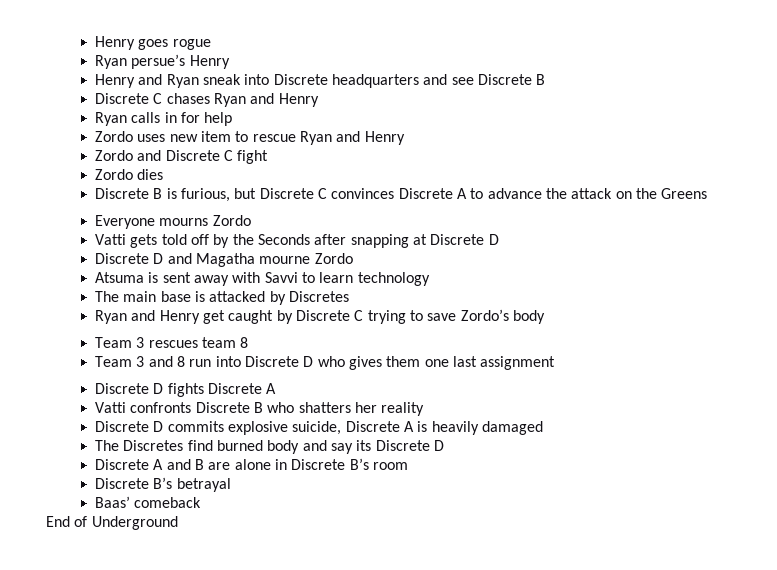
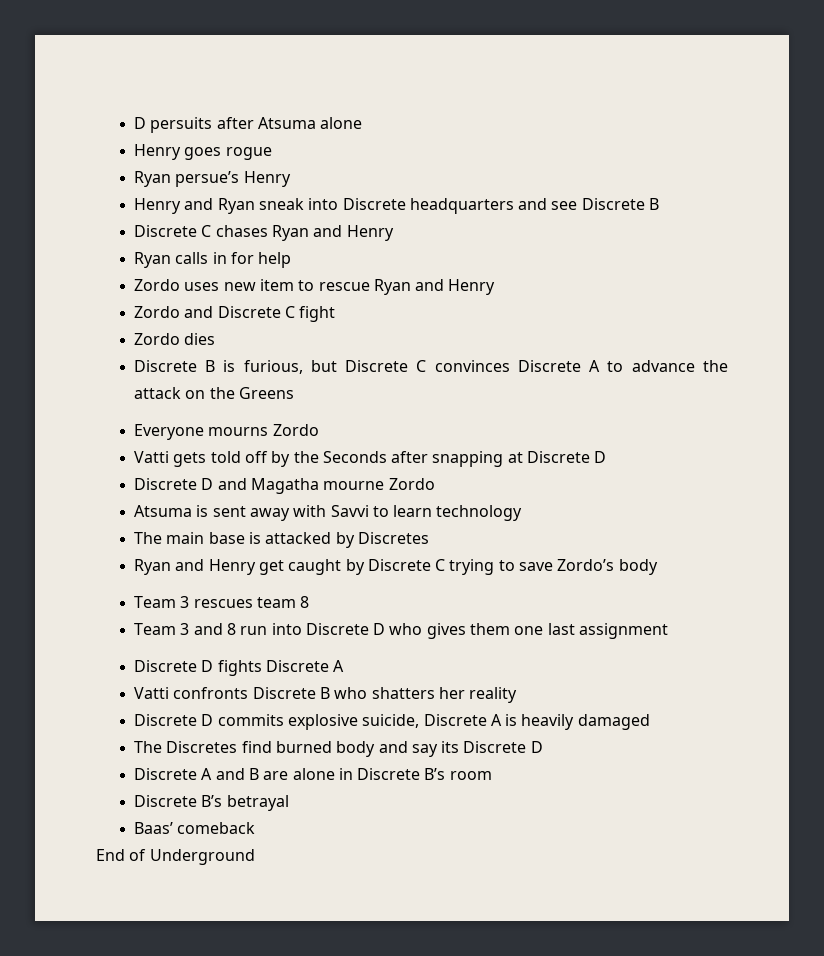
+ D persuits after Atsuma alone

